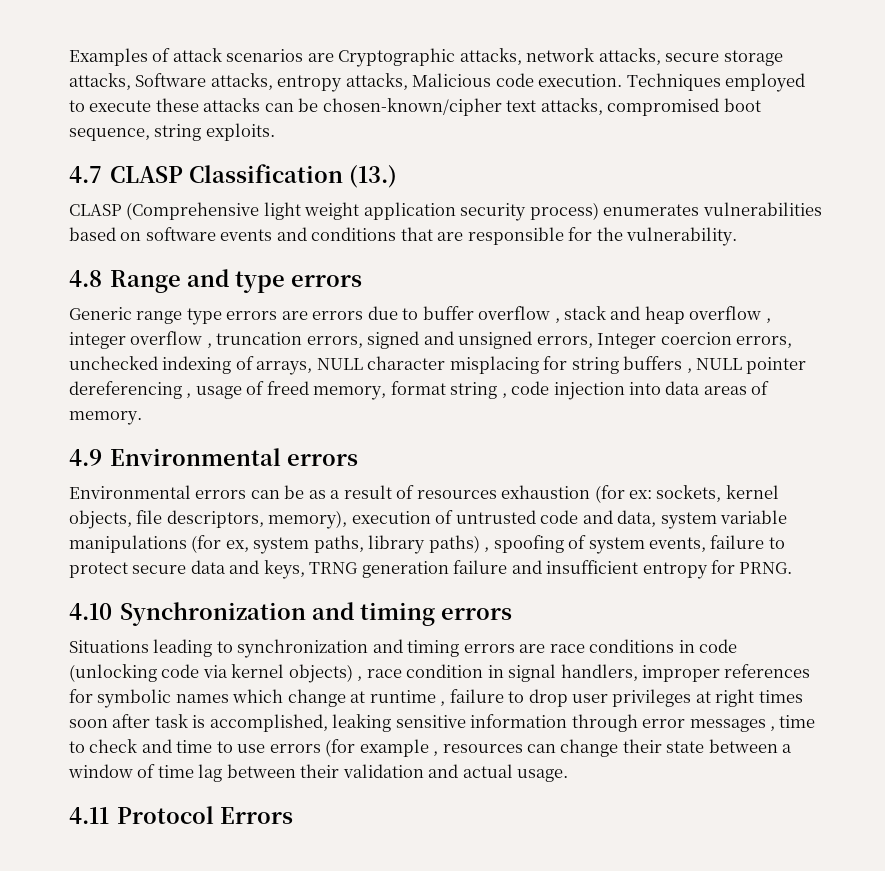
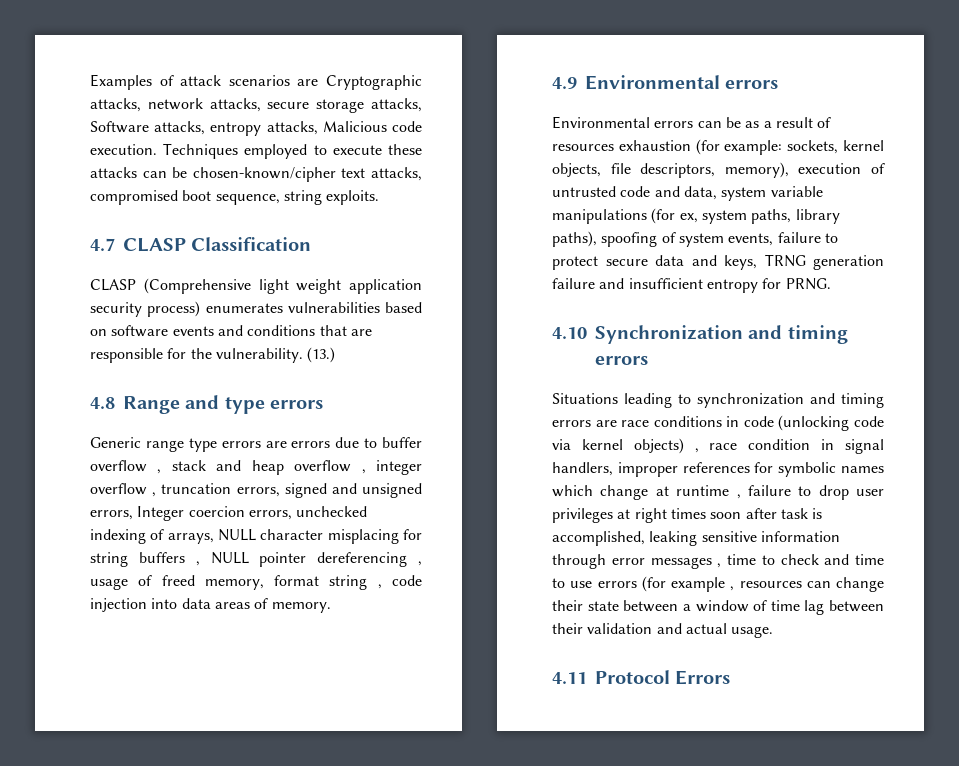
- 4.7 CLASP Classification (13.)
+ 4.7 CLASP Classification
+ (13.)
- Environmental errors can be as a result of resources exhaustion (for ex: sockets, kernel objects, file descriptors, memory), execution of untrusted code and data, system variable manipulations (for ex, system paths, library paths) , spoofing of system events, failure to protect secure data and keys, TRNG generation failure and insufficient entropy for PRNG.
+ Environmental errors can be as a result of resources exhaustion (for example: sockets, kernel objects, file descriptors, memory), execution of untrusted code and data, system variable manipulations (for ex, system paths, library paths), spoofing of system events, failure to protect secure data and keys, TRNG generation failure and insufficient entropy for PRNG.

